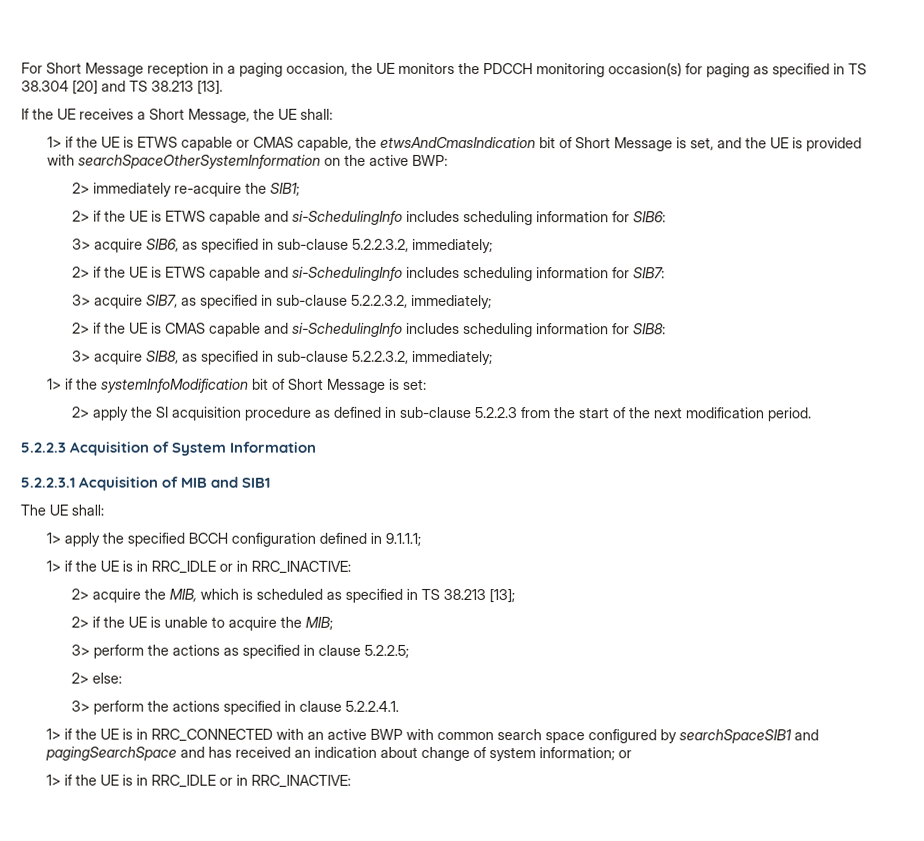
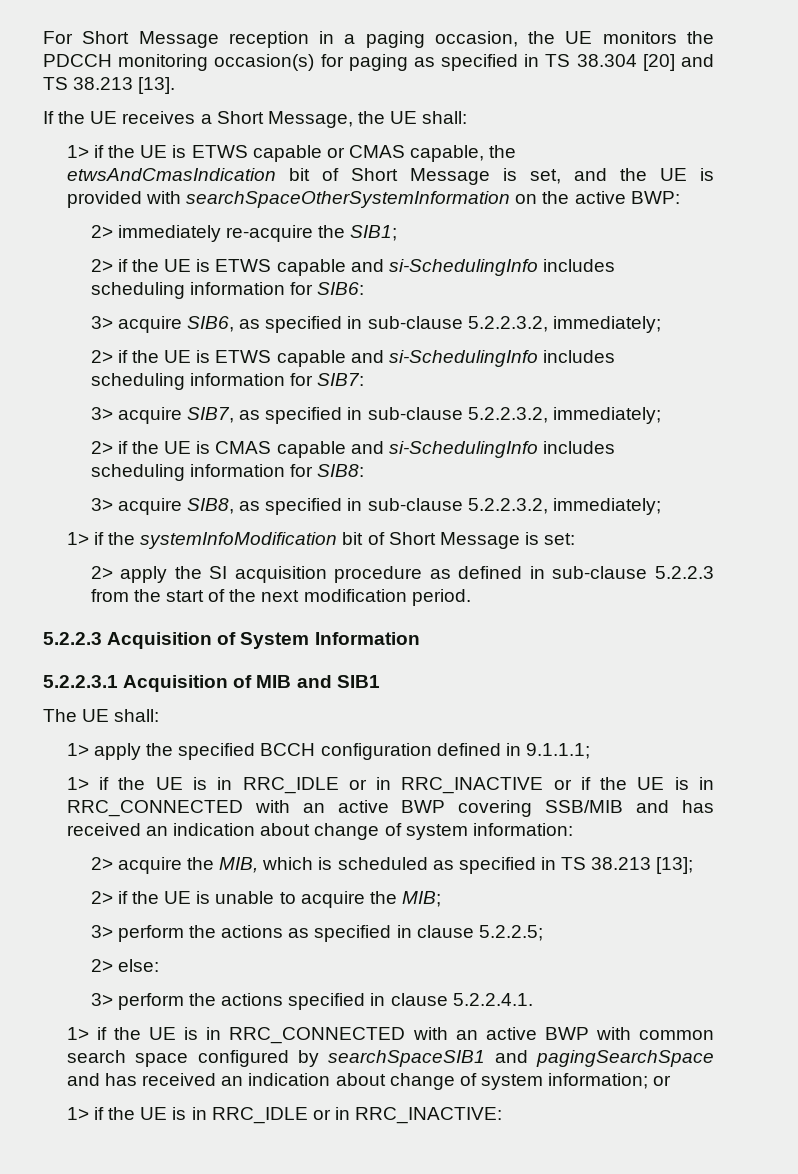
  1> apply the specified BCCH configuration defined in 9.1.1.1;
- 1> if the UE is in RRC_IDLE or in RRC_INACTIVE:
+ 1> if the UE is in RRC_IDLE or in RRC_INACTIVE or if the UE is in RRC_CONNECTED with an active BWP covering SSB/MIB and has received an indication about change of system information:

